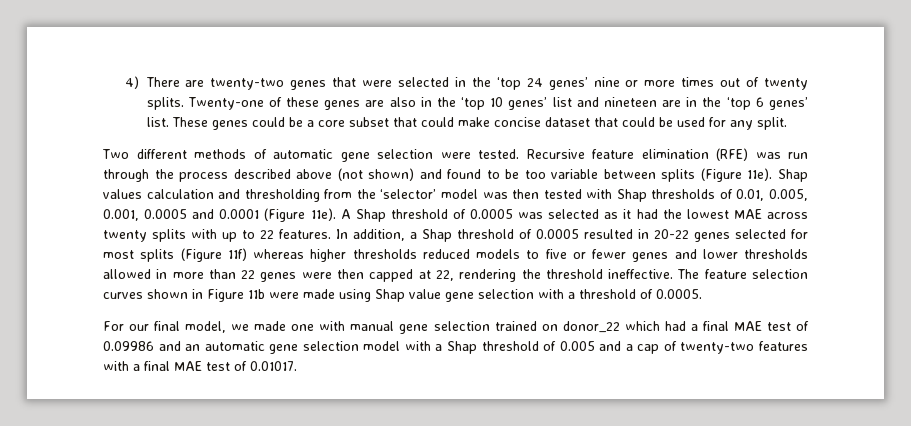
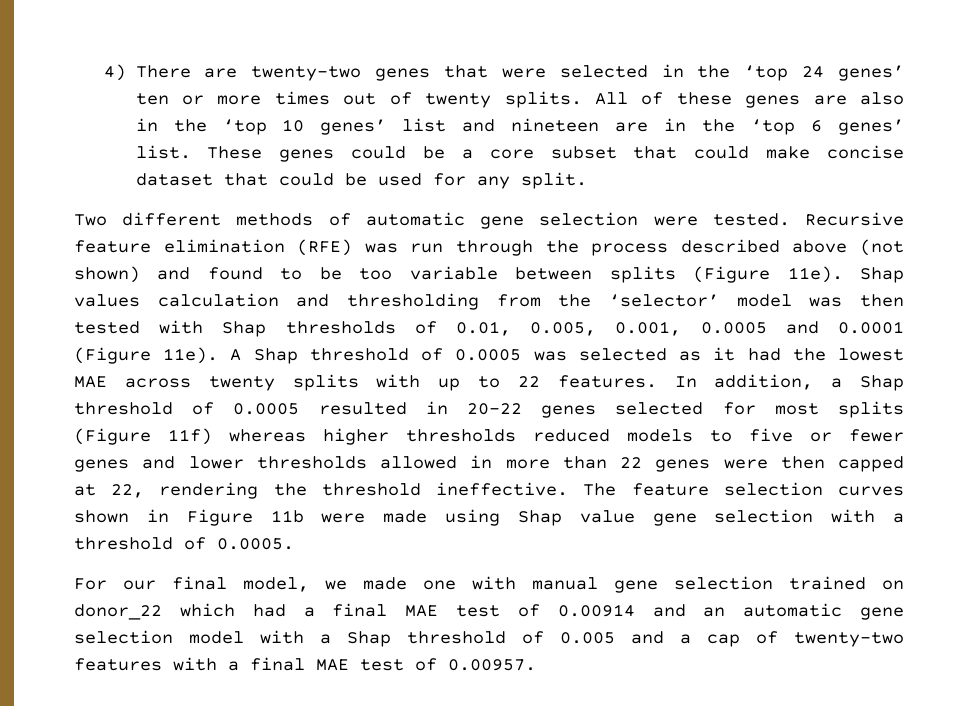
- 4) There are twenty-two genes that were selected in the ‘top 24 genes’ nine or more times out of twenty splits.
+ 4) There are twenty-two genes that were selected in the ‘top 24 genes’ ten or more times out of twenty splits.
- Twenty-one of these genes are also in the ‘top 10 genes’ list and nineteen are in the ‘top 6 genes’ list.
+ All of these genes are also in the ‘top 10 genes’ list and nineteen are in the ‘top 6 genes’ list.
- For our final model, we made one with manual gene selection trained on donor_22 which had a final MAE test of 0.09986 and an automatic gene selection model with a Shap threshold of 0.005 and a cap of twenty-two features with a final MAE test of 0.01017.
+ For our final model, we made one with manual gene selection trained on donor_22 which had a final MAE test of 0.00914 and an automatic gene selection model with a Shap threshold of 0.005 and a cap of twenty-two features with a final MAE test of 0.00957.

